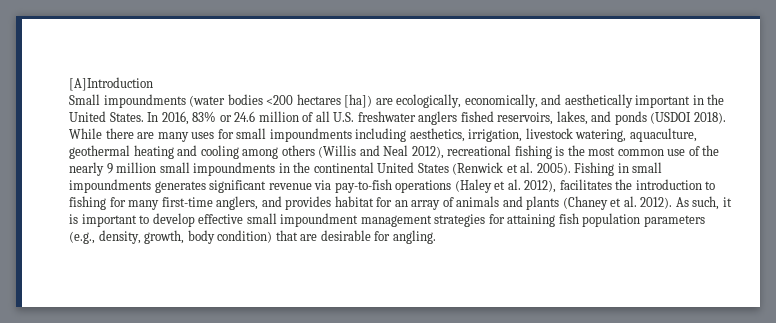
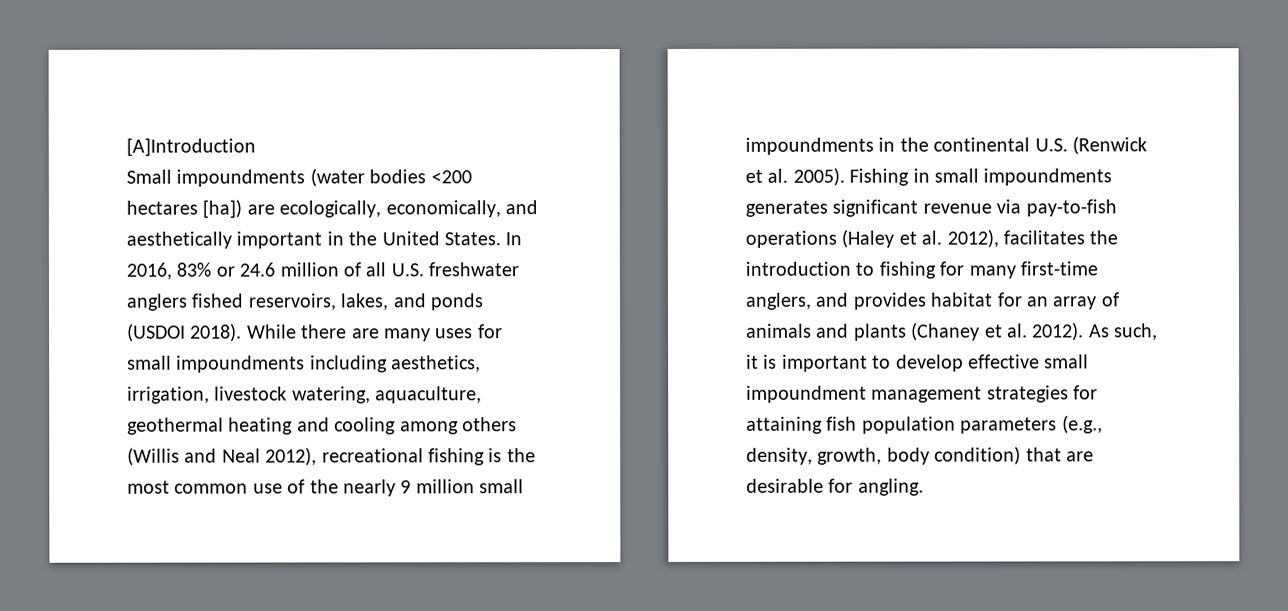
- While there are many uses for small impoundments including aesthetics, irrigation, livestock watering, aquaculture, geothermal heating and cooling among others (Willis and Neal 2012), recreational fishing is the most common use of the nearly 9 million small impoundments in the continental United States (Renwick et al. 2005).
+ While there are many uses for small impoundments including aesthetics, irrigation, livestock watering, aquaculture, geothermal heating and cooling among others (Willis and Neal 2012), recreational fishing is the most common use of the nearly 9 million small impoundments in the continental U.S. (Renwick et al. 2005).

